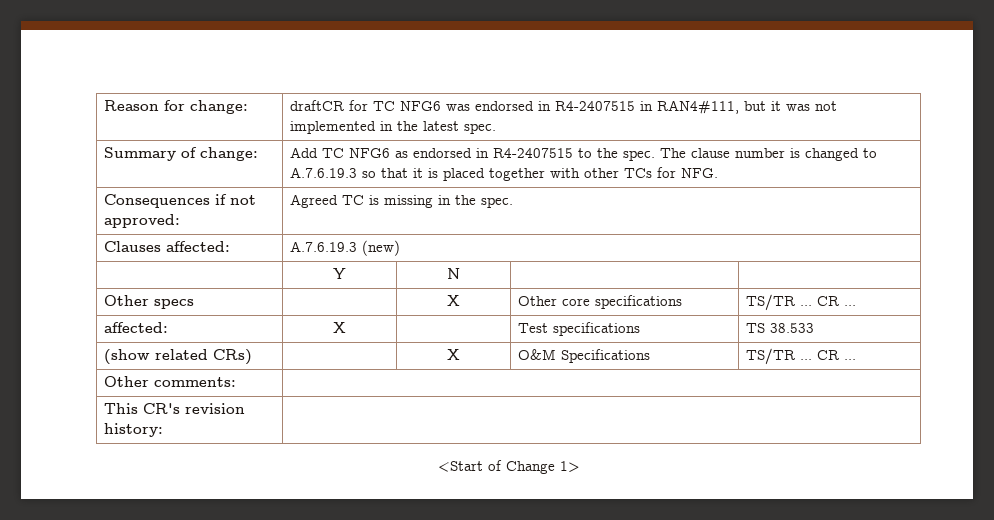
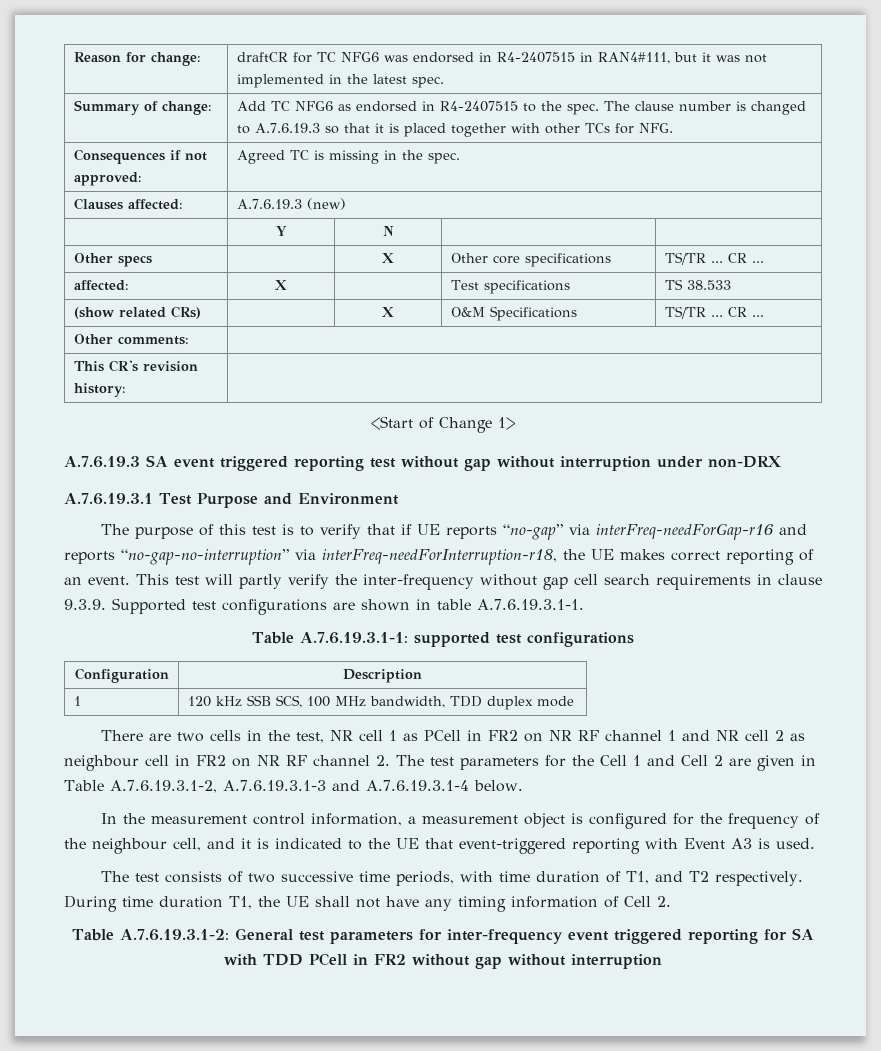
+ A.7.6.19.3 SA event triggered reporting test without gap without interruption under non-DRX
+ A.7.6.19.3.1 Test Purpose and Environment
+ The purpose of this test is to verify that if UE reports “no-gap” via interFreq-needForGap-r16 and reports “no-gap-no-interruption” via interFreq-needForInterruption-r18, the UE makes correct reporting of an event. This test will partly verify the inter-frequency without gap cell search requirements in clause 9.3.9. Supported test configurations are shown in table A.7.6.19.3.1-1.
+ Table A.7.6.19.3.1-1: supported test configurations
+ Configuration | Description
+ 1 | 120 kHz SSB SCS, 100 MHz bandwidth, TDD duplex mode
+ There are two cells in the test, NR cell 1 as PCell in FR2 on NR RF channel 1 and NR cell 2 as neighbour cell in FR2 on NR RF channel 2. The test parameters for the Cell 1 and Cell 2 are given in Table A.7.6.19.3.1-2, A.7.6.19.3.1-3 and A.7.6.19.3.1-4 below.
+ In the measurement control information, a measurement object is configured for the frequency of the neighbour cell, and it is indicated to the UE that event-triggered reporting with Event A3 is used.
+ The test consists of two successive time periods, with time duration of T1, and T2 respectively. During time duration T1, the UE shall not have any timing information of Cell 2.
+ Table A.7.6.19.3.1-2: General test parameters for inter-frequency event triggered reporting for SA with TDD PCell in FR2 without gap without interruption

